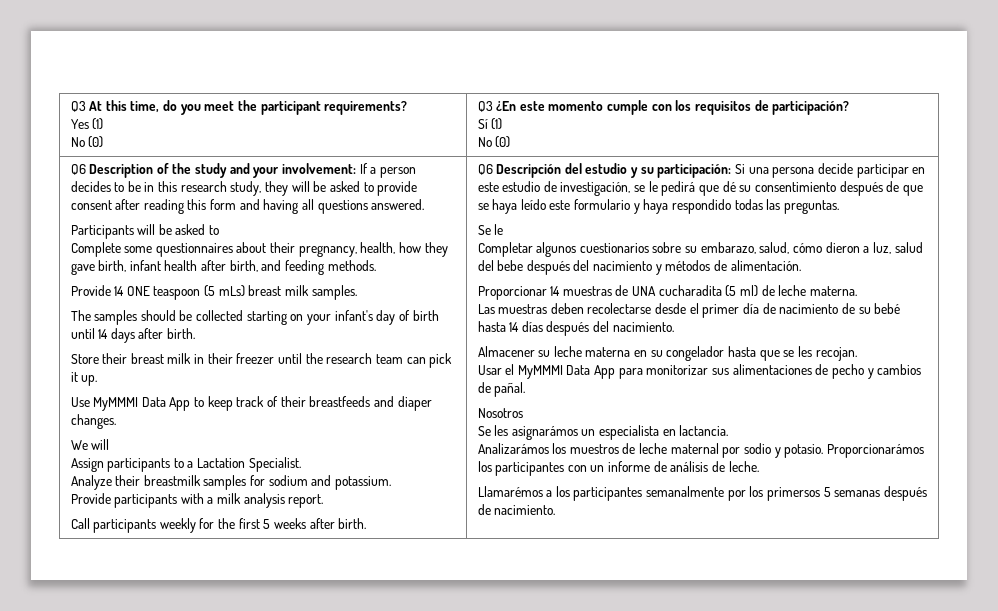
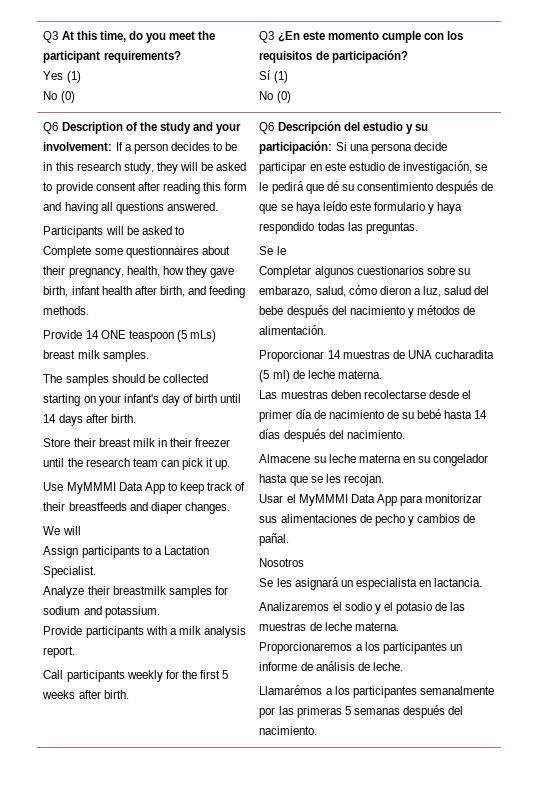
- Almacener su leche materna en su congelador hasta que se les recojan.
+ Almacene su leche materna en su congelador hasta que se les recojan.
- Se les asignarámos un especialista en lactancia.
+ Se les asignará un especialista en lactancia.
- Analizarámos los muestros de leche maternal por sodio y potasio. Proporcionarámos los participantes con un informe de análisis de leche.
+ Analizaremos el sodio y el potasio de las muestras de leche materna. Proporcionaremos a los participantes un informe de análisis de leche.
- Llamarémos a los participantes semanalmente por los primersos 5 semanas después de nacimiento.
+ Llamarémos a los participantes semanalmente por las primeras 5 semanas después del nacimiento.

